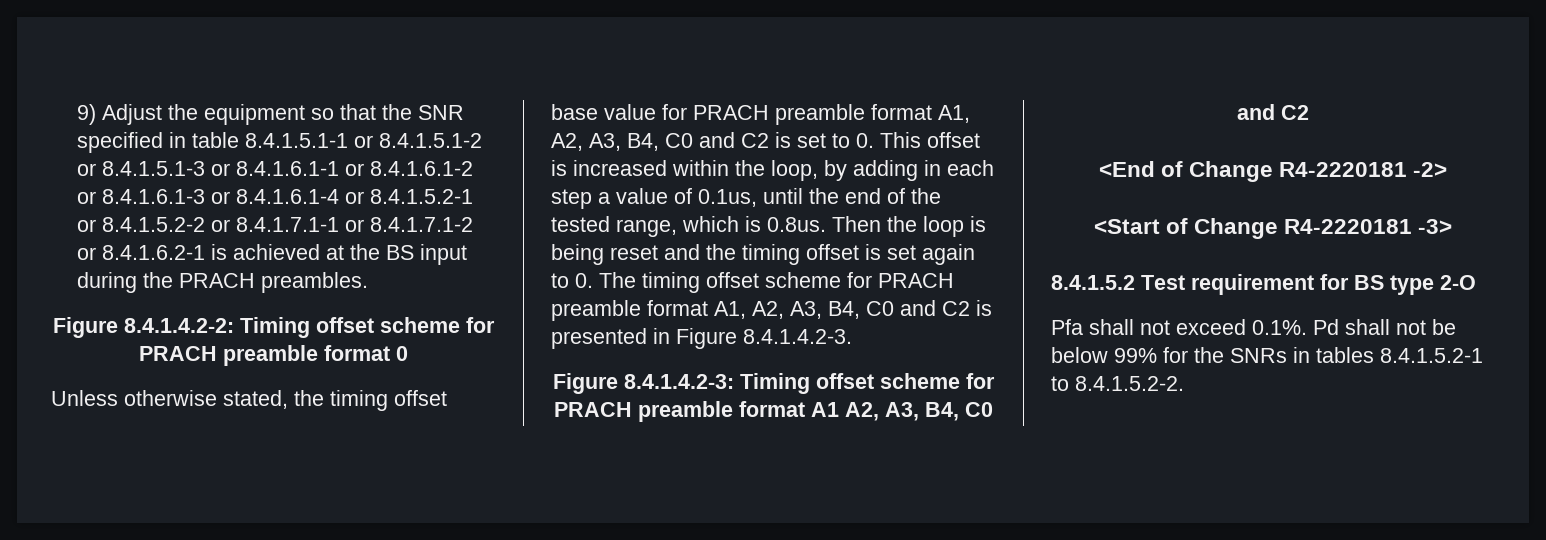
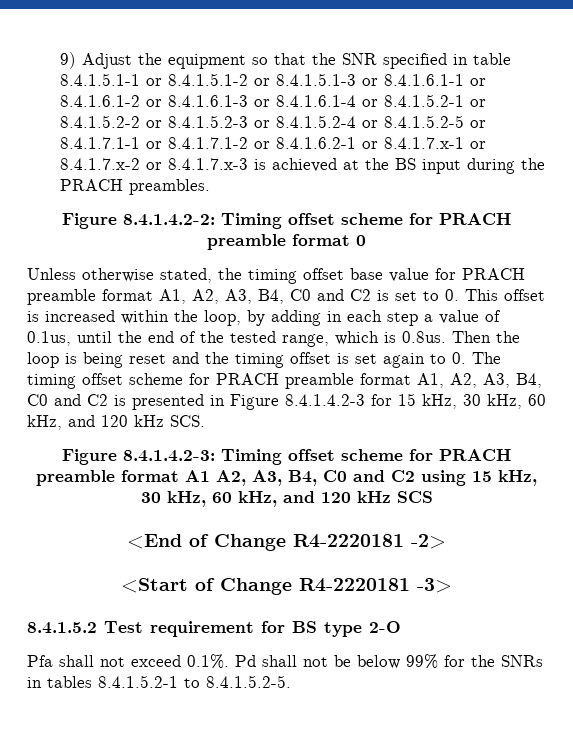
- 9) Adjust the equipment so that the SNR specified in table 8.4.1.5.1-1 or 8.4.1.5.1-2 or 8.4.1.5.1-3 or 8.4.1.6.1-1 or 8.4.1.6.1-2 or 8.4.1.6.1-3 or 8.4.1.6.1-4 or 8.4.1.5.2-1 or 8.4.1.5.2-2 or 8.4.1.7.1-1 or 8.4.1.7.1-2 or 8.4.1.6.2-1 is achieved at the BS input during the PRACH preambles.
+ 9) Adjust the equipment so that the SNR specified in table 8.4.1.5.1-1 or 8.4.1.5.1-2 or 8.4.1.5.1-3 or 8.4.1.6.1-1 or 8.4.1.6.1-2 or 8.4.1.6.1-3 or 8.4.1.6.1-4 or 8.4.1.5.2-1 or 8.4.1.5.2-2 or 8.4.1.5.2-3 or 8.4.1.5.2-4 or 8.4.1.5.2-5 or 8.4.1.7.1-1 or 8.4.1.7.1-2 or 8.4.1.6.2-1 or 8.4.1.7.x-1 or 8.4.1.7.x-2 or 8.4.1.7.x-3 is achieved at the BS input during the PRACH preambles.
- Unless otherwise stated, the timing offset base value for PRACH preamble format A1, A2, A3, B4, C0 and C2 is set to 0. This offset is increased within the loop, by adding in each step a value of 0.1us, until the end of the tested range, which is 0.8us. Then the loop is being reset and the timing offset is set again to 0. The timing offset scheme for PRACH preamble format A1, A2, A3, B4, C0 and C2 is presented in Figure 8.4.1.4.2-3.
+ Unless otherwise stated, the timing offset base value for PRACH preamble format A1, A2, A3, B4, C0 and C2 is set to 0. This offset is increased within the loop, by adding in each step a value of 0.1us, until the end of the tested range, which is 0.8us. Then the loop is being reset and the timing offset is set again to 0. The timing offset scheme for PRACH preamble format A1, A2, A3, B4, C0 and C2 is presented in Figure 8.4.1.4.2-3 for 15 kHz, 30 kHz, 60 kHz, and 120 kHz SCS.
- Figure 8.4.1.4.2-3: Timing offset scheme for PRACH preamble format A1 A2, A3, B4, C0 and C2
+ Figure 8.4.1.4.2-3: Timing offset scheme for PRACH preamble format A1 A2, A3, B4, C0 and C2 using 15 kHz, 30 kHz, 60 kHz, and 120 kHz SCS
- Pfa shall not exceed 0.1%. Pd shall not be below 99% for the SNRs in tables 8.4.1.5.2-1 to 8.4.1.5.2-2.
+ Pfa shall not exceed 0.1%. Pd shall not be below 99% for the SNRs in tables 8.4.1.5.2-1 to 8.4.1.5.2-5.

